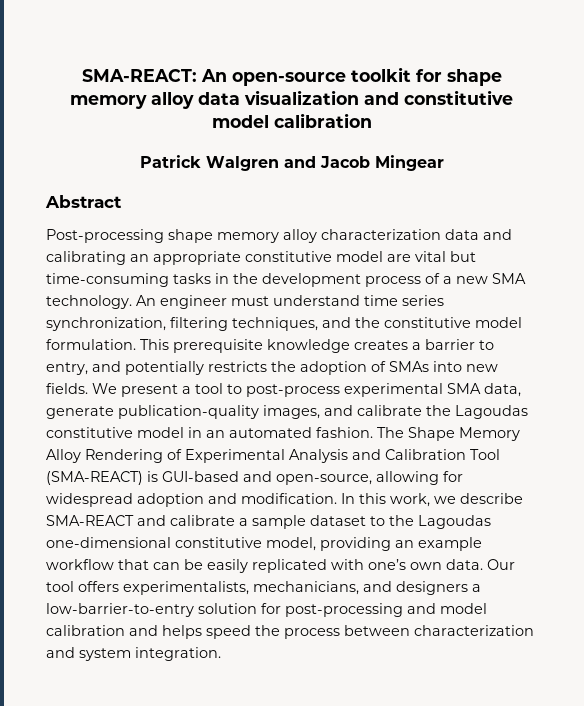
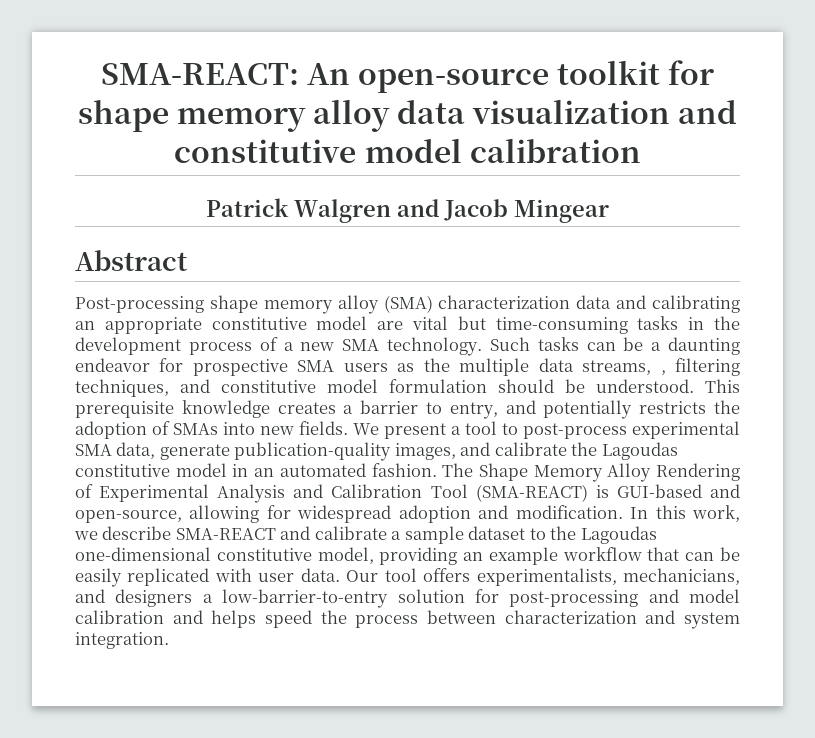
- Post-processing shape memory alloy characterization data and calibrating an appropriate constitutive model are vital but time-consuming tasks in the development process of a new SMA technology.
+ Post-processing shape memory alloy (SMA) characterization data and calibrating an appropriate constitutive model are vital but time-consuming tasks in the development process of a new SMA technology.
- An engineer must understand time series synchronization, filtering techniques, and the constitutive model formulation.
+ Such tasks can be a daunting endeavor for prospective SMA users as the multiple data streams, , filtering techniques, and constitutive model formulation should be understood.
- In this work, we describe SMA-REACT and calibrate a sample dataset to the Lagoudas one-dimensional constitutive model, providing an example workflow that can be easily replicated with one’s own data.
+ In this work, we describe SMA-REACT and calibrate a sample dataset to the Lagoudas one-dimensional constitutive model, providing an example workflow that can be easily replicated with user data.

